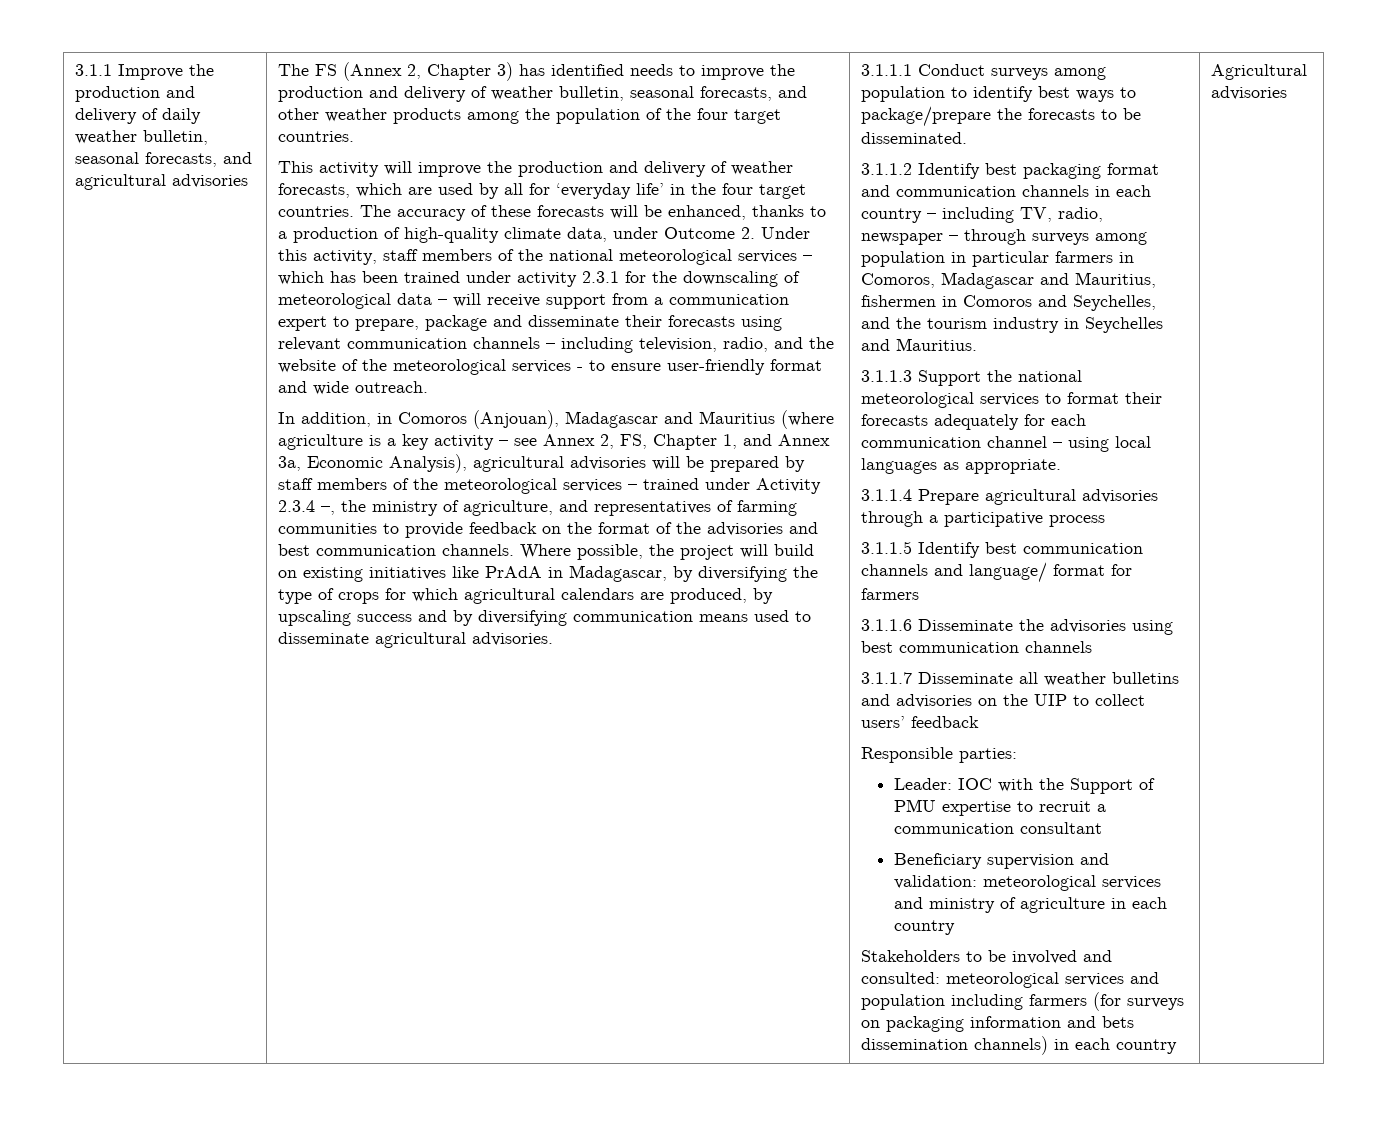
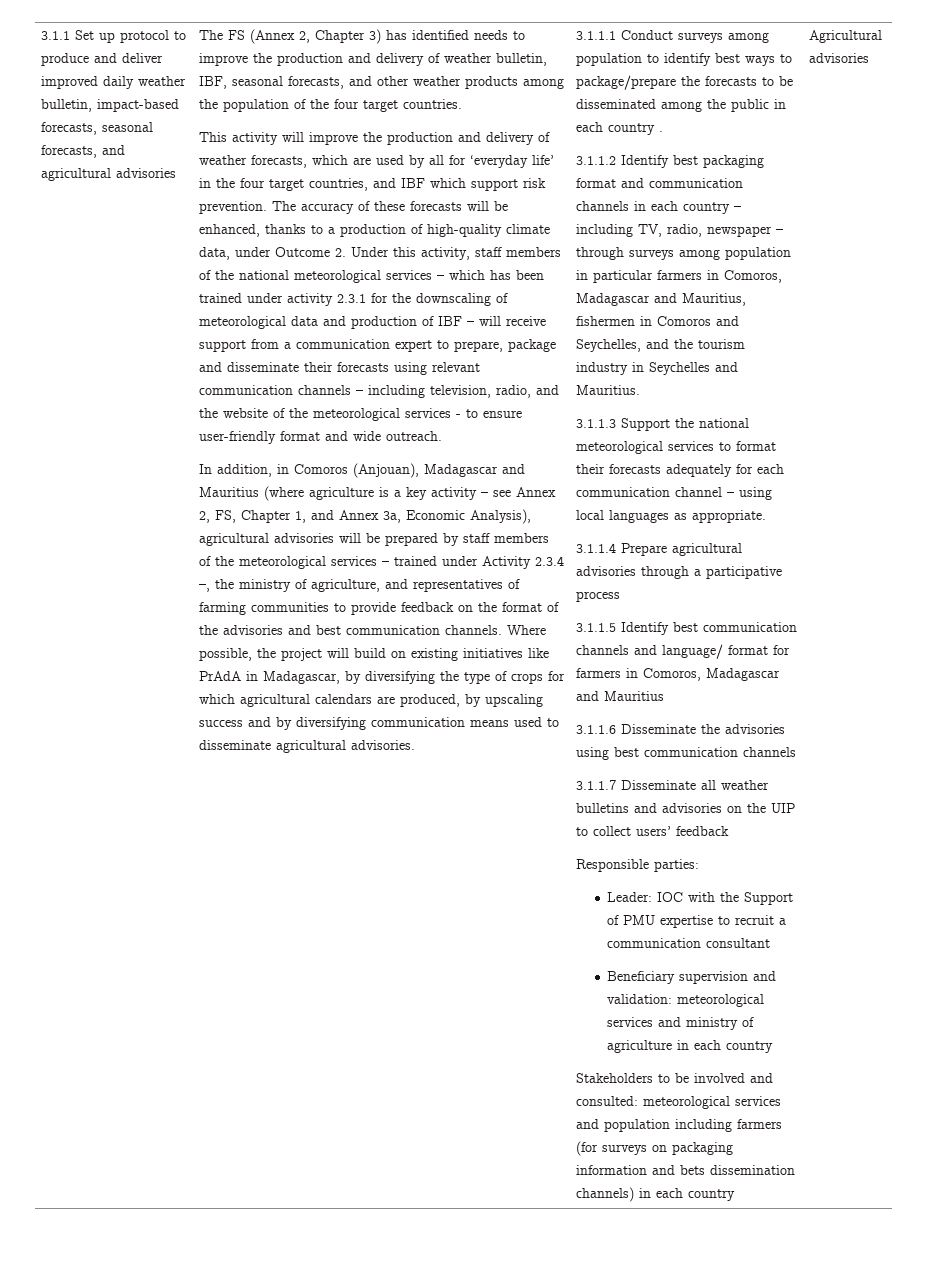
- 3.1.1 Improve the production and delivery of daily weather bulletin, seasonal forecasts, and agricultural advisories
+ 3.1.1 Set up protocol to produce and deliver improved daily weather bulletin, impact-based forecasts, seasonal forecasts, and agricultural advisories
- The FS (Annex 2, Chapter 3) has identified needs to improve the production and delivery of weather bulletin, seasonal forecasts, and other weather products among the population of the four target countries.
+ The FS (Annex 2, Chapter 3) has identified needs to improve the production and delivery of weather bulletin, IBF, seasonal forecasts, and other weather products among the population of the four target countries.
- This activity will improve the production and delivery of weather forecasts, which are used by all for ‘everyday life’ in the four target countries.
+ This activity will improve the production and delivery of weather forecasts, which are used by all for ‘everyday life’ in the four target countries, and IBF which support risk prevention.
- The accuracy of these forecasts will be enhanced, thanks to a production of high-quality climate data, under Outcome 2. Under this activity, staff members of the national meteorological services – which has been trained under activity 2.3.1 for the downscaling of meteorological data – will receive support from a communication expert to prepare, package and disseminate their forecasts using relevant communication channels – including television, radio, and the website of the meteorological services - to ensure user-friendly format and wide outreach.
+ The accuracy of these forecasts will be enhanced, thanks to a production of high-quality climate data, under Outcome 2. Under this activity, staff members of the national meteorological services – which has been trained under activity 2.3.1 for the downscaling of meteorological data and production of IBF – will receive support from a communication expert to prepare, package and disseminate their forecasts using relevant communication channels – including television, radio, and the website of the meteorological services - to ensure user-friendly format and wide outreach.
- 3.1.1.1 Conduct surveys among population to identify best ways to package/prepare the forecasts to be disseminated.
+ 3.1.1.1 Conduct surveys among population to identify best ways to package/prepare the forecasts to be disseminated among the public in each country .
- 3.1.1.5 Identify best communication channels and language/ format for farmers
+ 3.1.1.5 Identify best communication channels and language/ format for farmers in Comoros, Madagascar and Mauritius

